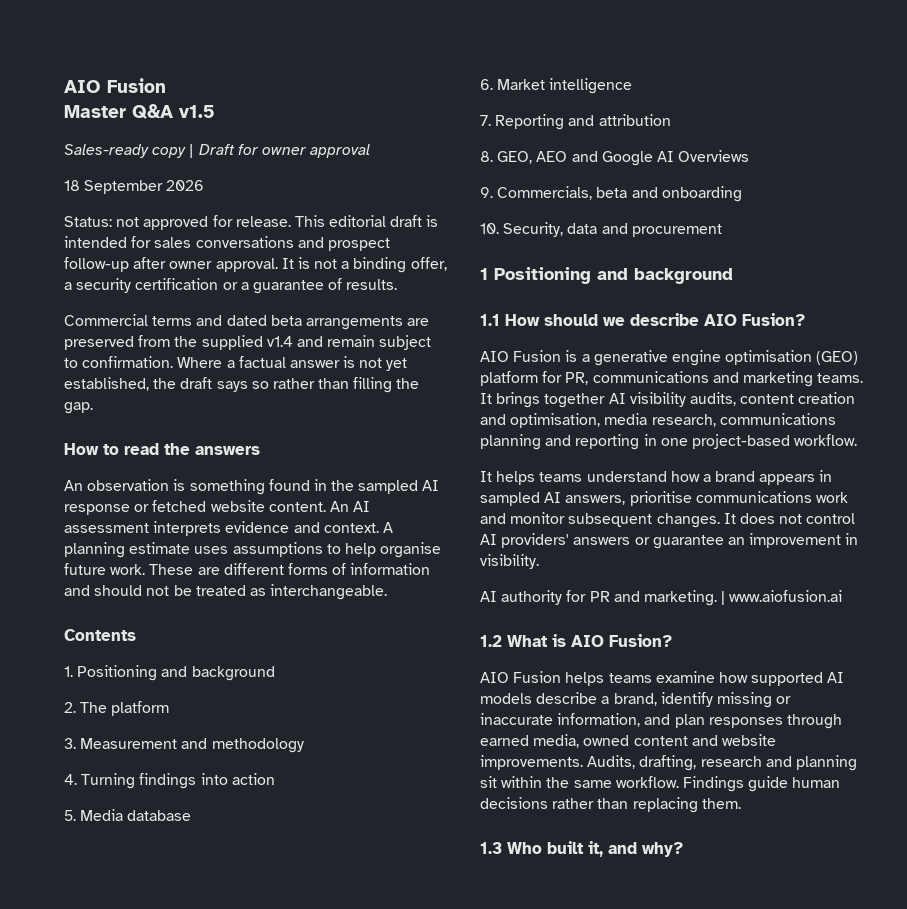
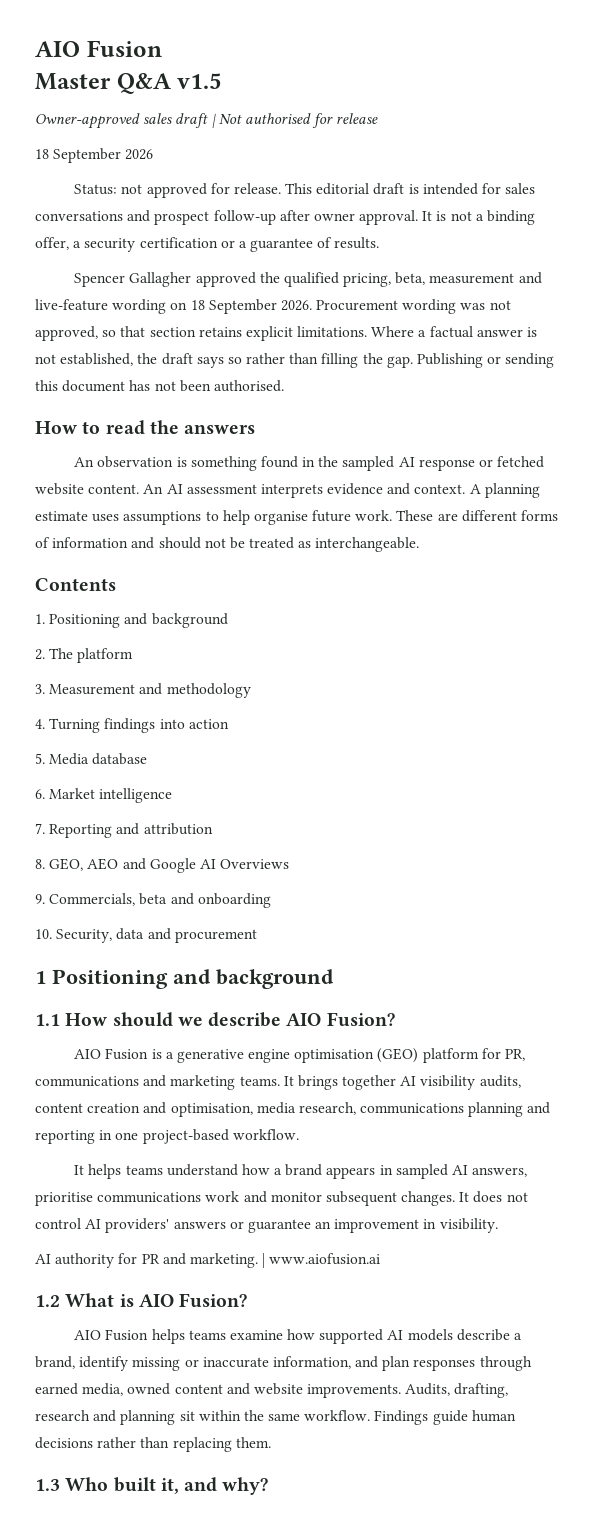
- Sales-ready copy | Draft for owner approval
+ Owner-approved sales draft | Not authorised for release
- Commercial terms and dated beta arrangements are preserved from the supplied v1.4 and remain subject to confirmation.
+ Spencer Gallagher approved the qualified pricing, beta, measurement and live-feature wording on 18 September 2026. Procurement wording was not approved, so that section retains explicit limitations.
- Where a factual answer is not yet established, the draft says so rather than filling the gap.
+ Where a factual answer is not established, the draft says so rather than filling the gap. Publishing or sending this document has not been authorised.

